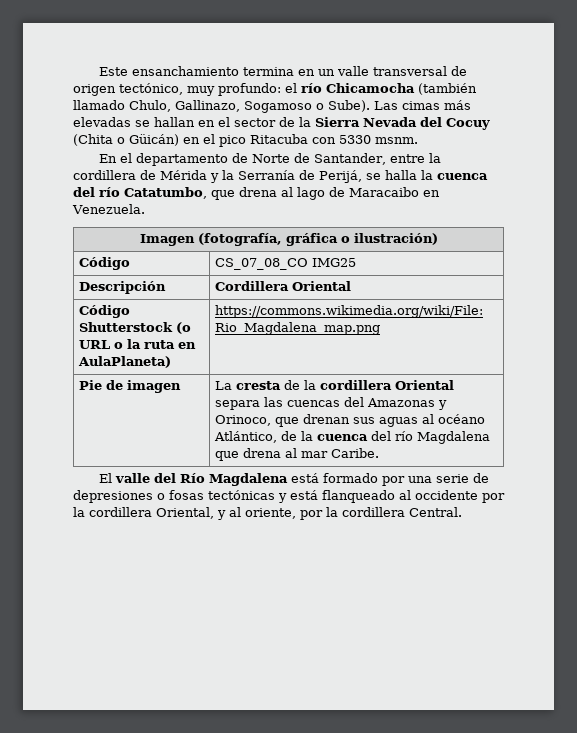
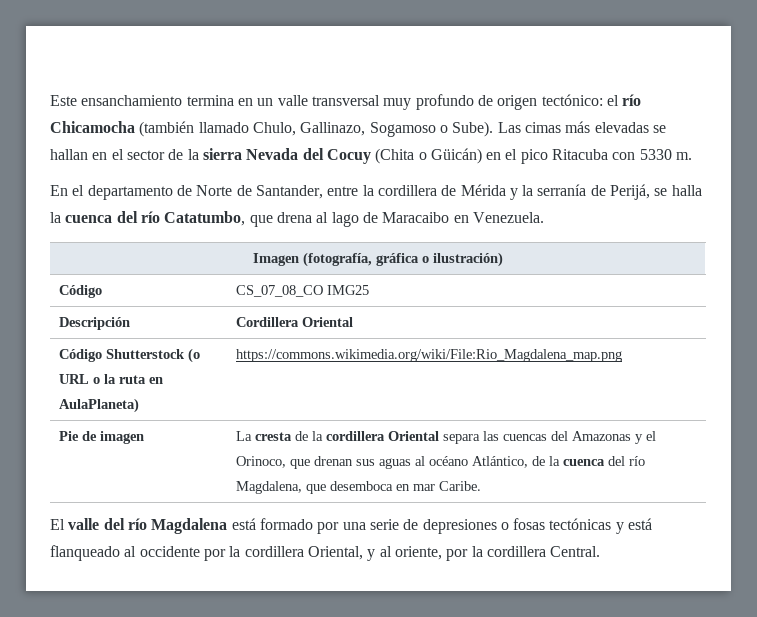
- Este ensanchamiento termina en un valle transversal de origen tectónico, muy profundo: el río Chicamocha (también llamado Chulo, Gallinazo, Sogamoso o Sube).
+ Este ensanchamiento termina en un valle transversal muy profundo de origen tectónico: el río Chicamocha (también llamado Chulo, Gallinazo, Sogamoso o Sube).
- Las cimas más elevadas se hallan en el sector de la Sierra Nevada del Cocuy (Chita o Güicán) en el pico Ritacuba con 5330 msnm.
+ Las cimas más elevadas se hallan en el sector de la sierra Nevada del Cocuy (Chita o Güicán) en el pico Ritacuba con 5330 m.
- En el departamento de Norte de Santander, entre la cordillera de Mérida y la Serranía de Perijá, se halla la cuenca del río Catatumbo, que drena al lago de Maracaibo en Venezuela.
+ En el departamento de Norte de Santander, entre la cordillera de Mérida y la serranía de Perijá, se halla la cuenca del río Catatumbo, que drena al lago de Maracaibo en Venezuela.
- Pie de imagen | La cresta de la cordillera Oriental separa las cuencas del Amazonas y Orinoco, que drenan sus aguas al océano Atlántico, de la cuenca del río Magdalena que drena al mar Caribe.
+ Pie de imagen | La cresta de la cordillera Oriental separa las cuencas del Amazonas y el Orinoco, que drenan sus aguas al océano Atlántico, de la cuenca del río Magdalena, que desemboca en mar Caribe.
- El valle del Río Magdalena está formado por una serie de depresiones o fosas tectónicas y está flanqueado al occidente por la cordillera Oriental, y al oriente, por la cordillera Central.
+ El valle del río Magdalena está formado por una serie de depresiones o fosas tectónicas y está flanqueado al occidente por la cordillera Oriental, y al oriente, por la cordillera Central.

